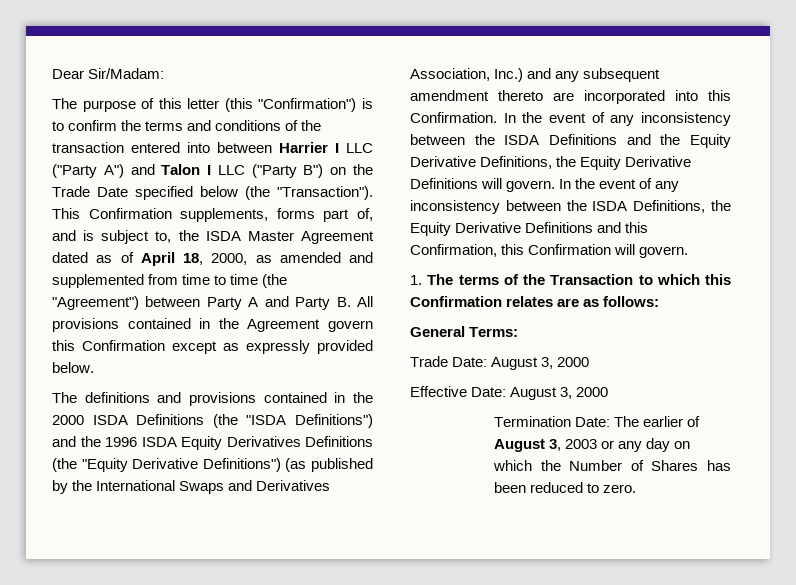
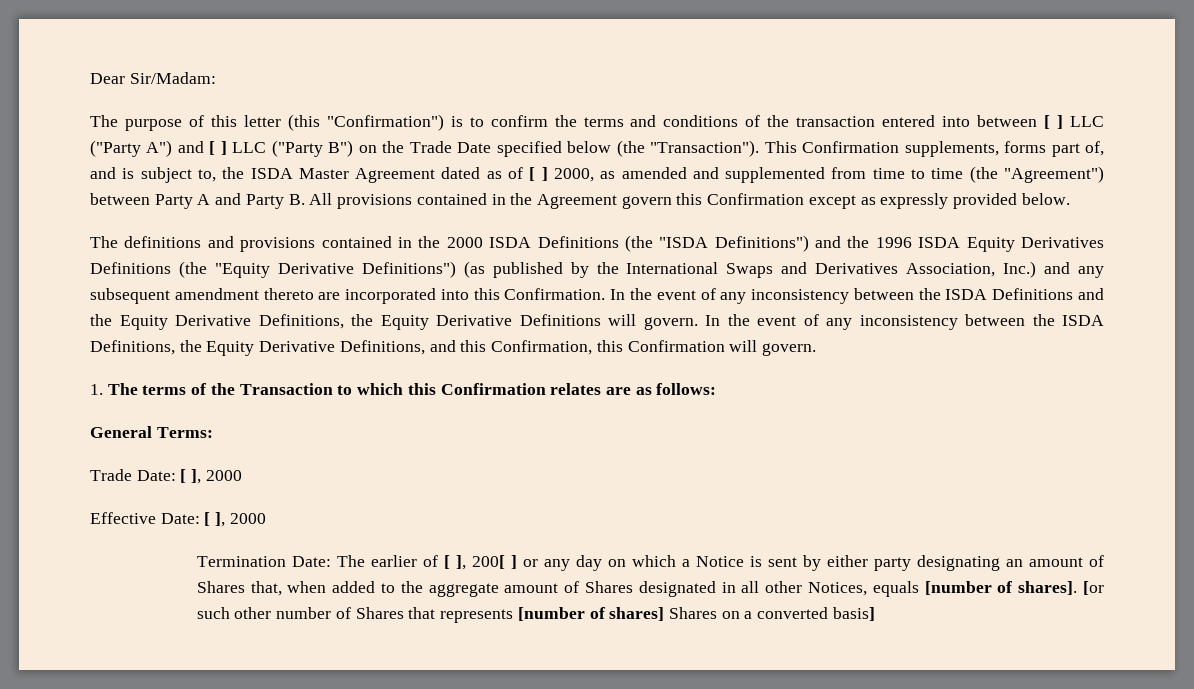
- The purpose of this letter (this "Confirmation") is to confirm the terms and conditions of the transaction entered into between Harrier I LLC ("Party A") and Talon I LLC ("Party B") on the Trade Date specified below (the "Transaction").
+ The purpose of this letter (this "Confirmation") is to confirm the terms and conditions of the transaction entered into between [ ] LLC ("Party A") and [ ] LLC ("Party B") on the Trade Date specified below (the "Transaction").
- This Confirmation supplements, forms part of, and is subject to, the ISDA Master Agreement dated as of April 18, 2000, as amended and supplemented from time to time (the "Agreement") between Party A and Party B. All provisions contained in the Agreement govern this Confirmation except as expressly provided below.
+ This Confirmation supplements, forms part of, and is subject to, the ISDA Master Agreement dated as of [ ] 2000, as amended and supplemented from time to time (the "Agreement") between Party A and Party B. All provisions contained in the Agreement govern this Confirmation except as expressly provided below.
- In the event of any inconsistency between the ISDA Definitions, the Equity Derivative Definitions and this Confirmation, this Confirmation will govern.
+ In the event of any inconsistency between the ISDA Definitions, the Equity Derivative Definitions, and this Confirmation, this Confirmation will govern.
- Trade Date: August 3, 2000
+ Trade Date: [ ], 2000
- Effective Date: August 3, 2000
+ Effective Date: [ ], 2000
- Termination Date: The earlier of August 3, 2003 or any day on which the Number of Shares has been reduced to zero.
+ Termination Date: The earlier of [ ], 200[ ] or any day on which a Notice is sent by either party designating an amount of Shares that, when added to the aggregate amount of Shares designated in all other Notices, equals [number of shares]. [or such other number of Shares that represents [number of shares] Shares on a converted basis]

